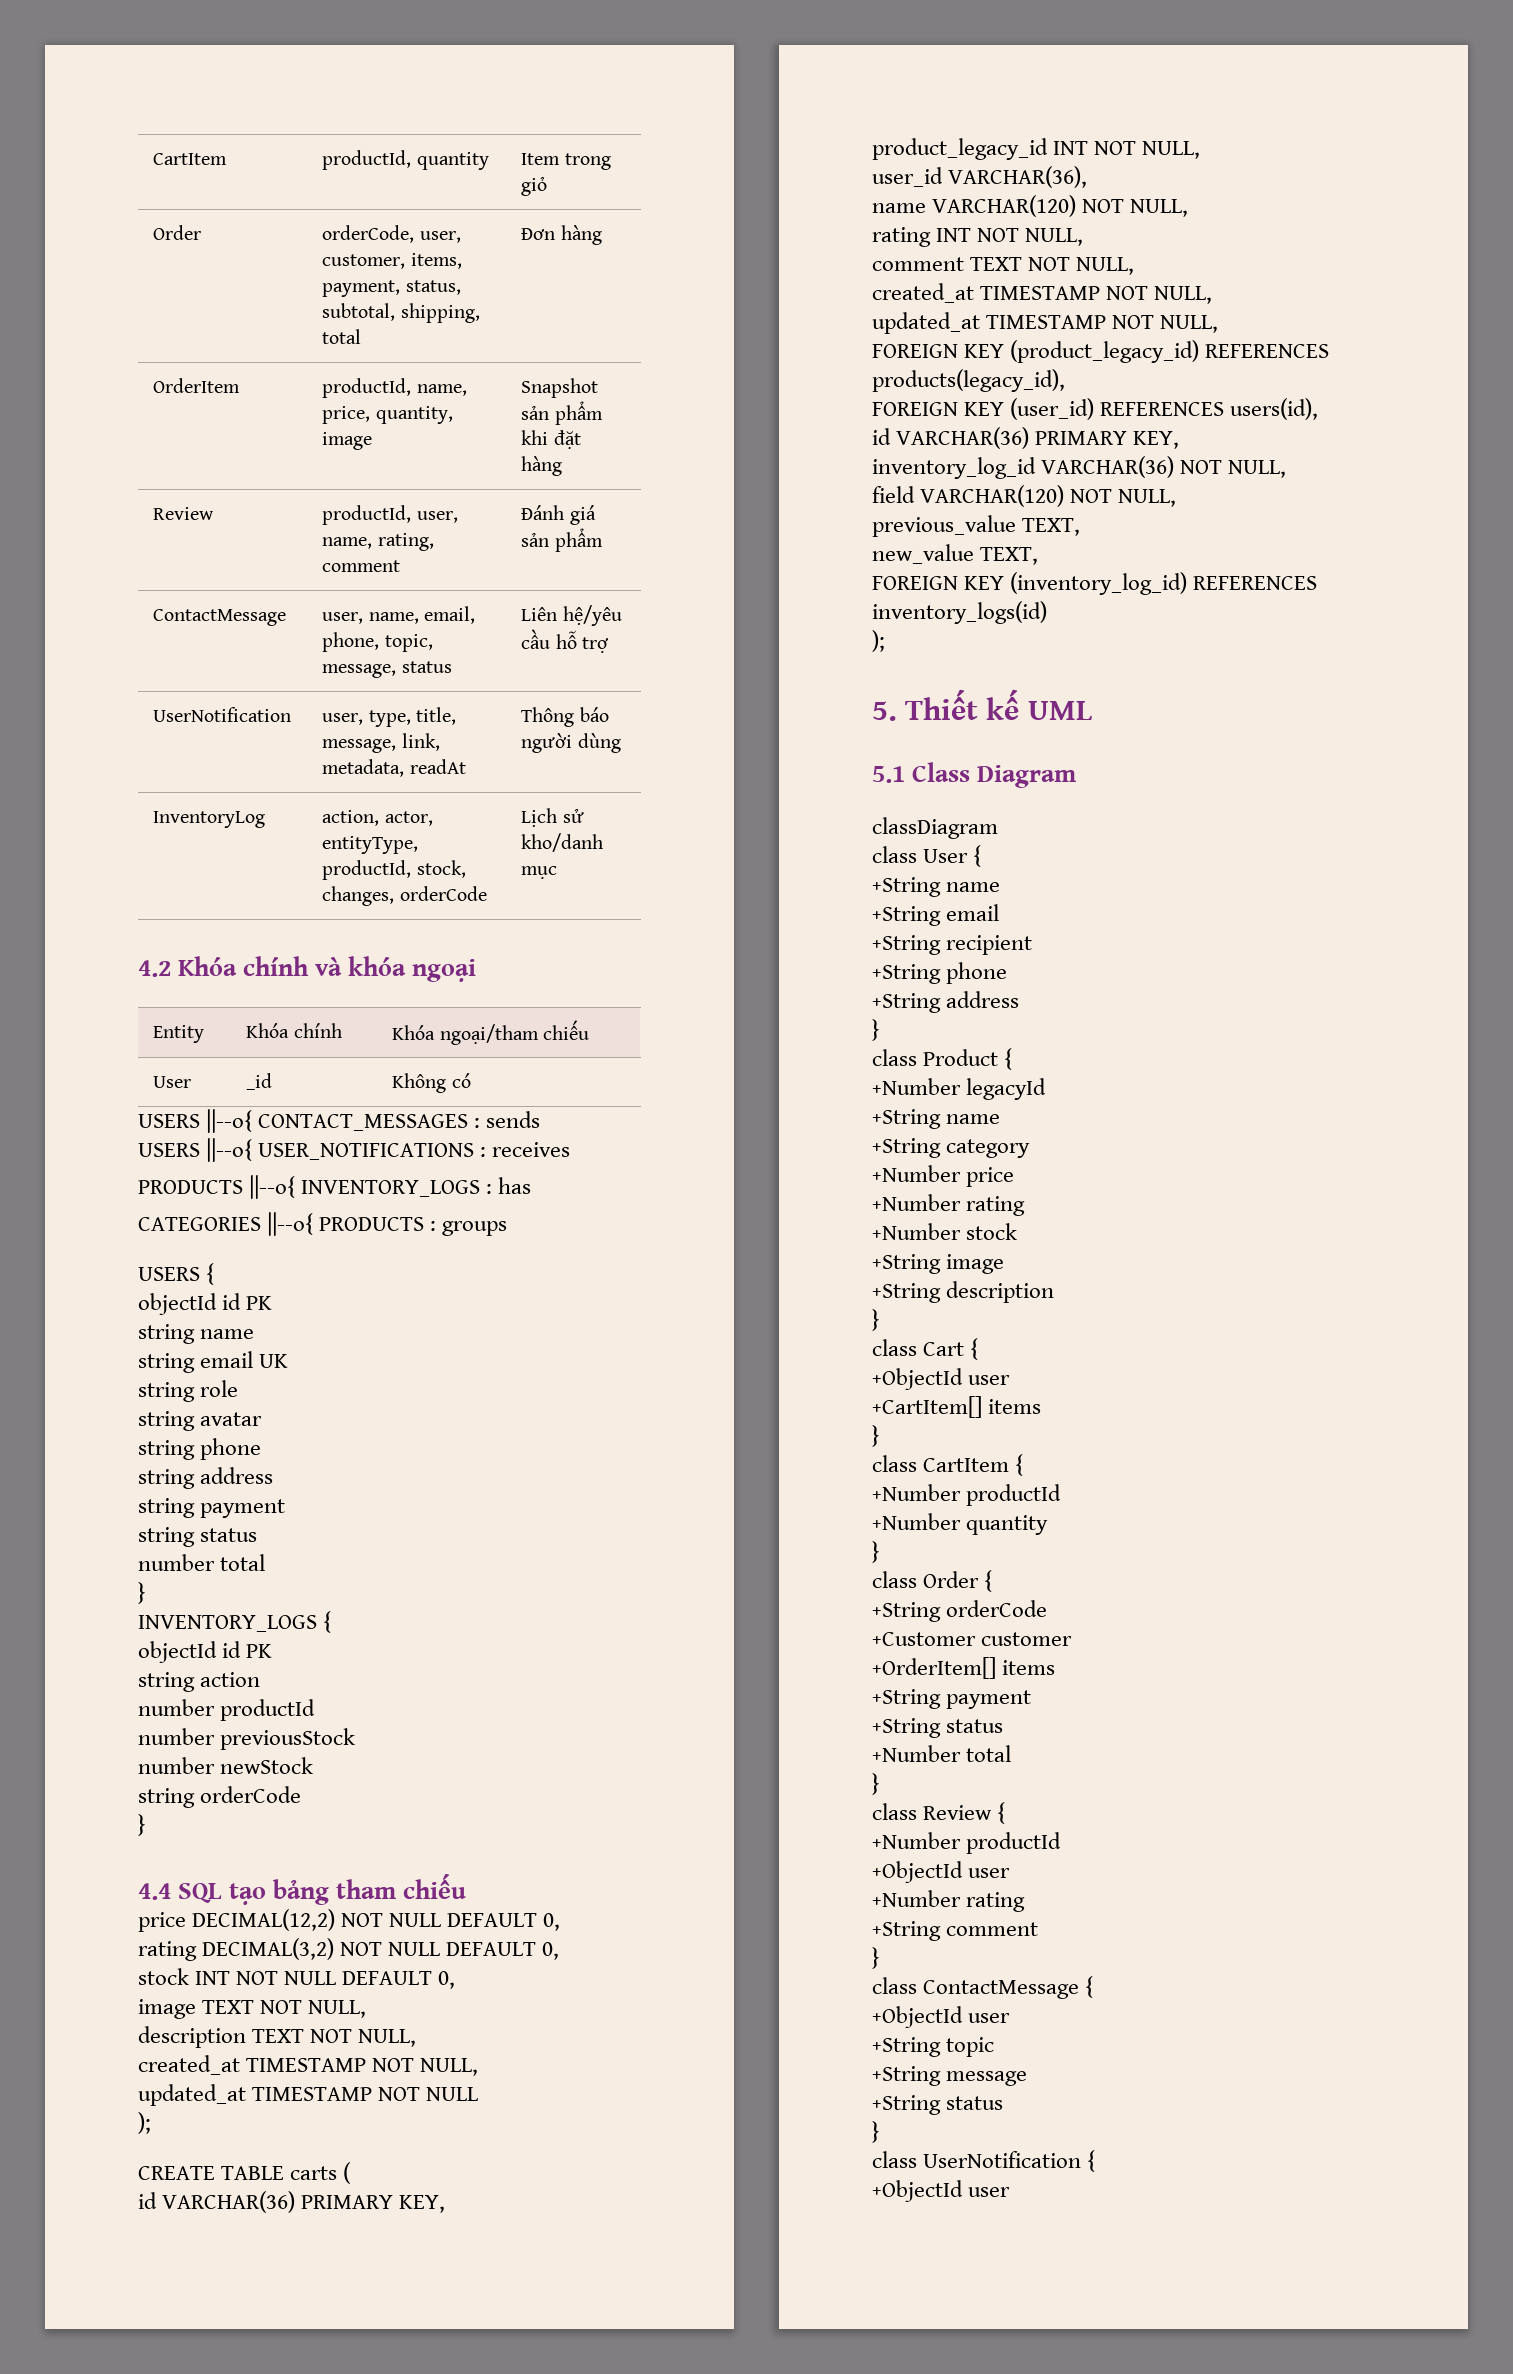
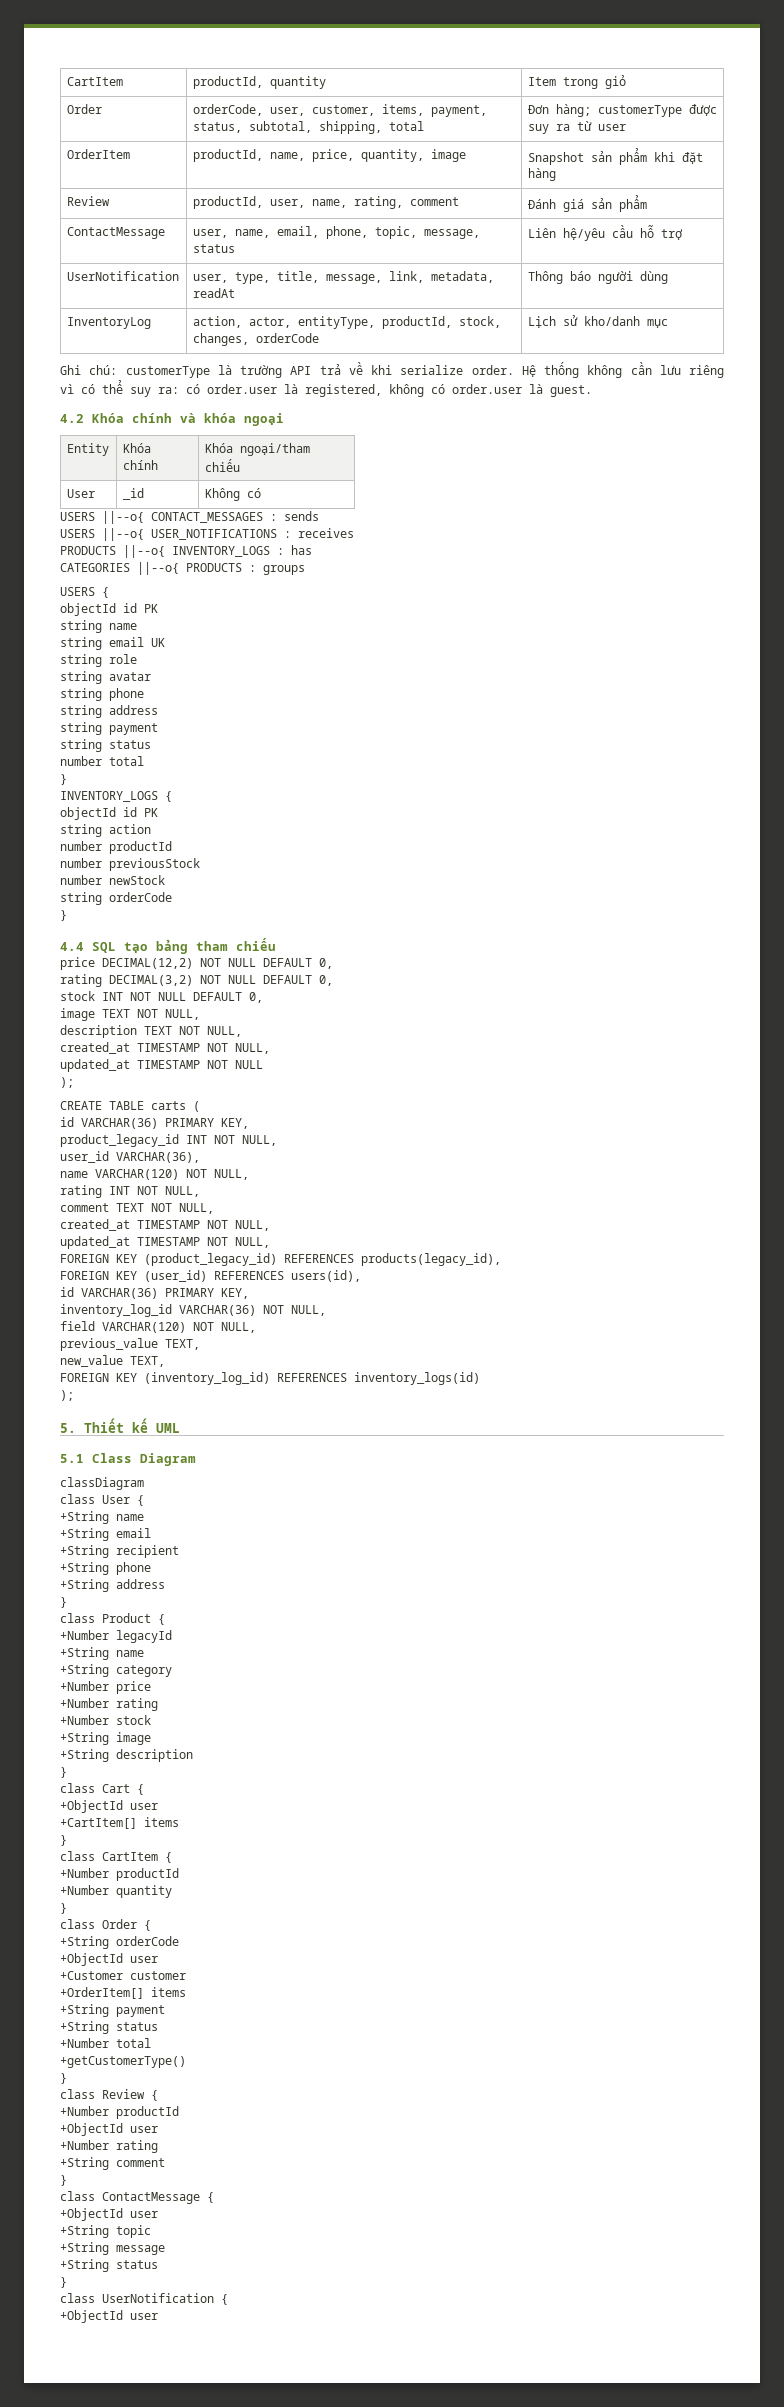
- Order | orderCode, user, customer, items, payment, status, subtotal, shipping, total | Đơn hàng
+ Order | orderCode, user, customer, items, payment, status, subtotal, shipping, total | Đơn hàng; customerType được suy ra từ user
+ Ghi chú: customerType là trường API trả về khi serialize order. Hệ thống không cần lưu riêng vì có thể suy ra: có order.user là registered, không có order.user là guest.
  +String orderCode
+ +ObjectId user
+ +getCustomerType()

